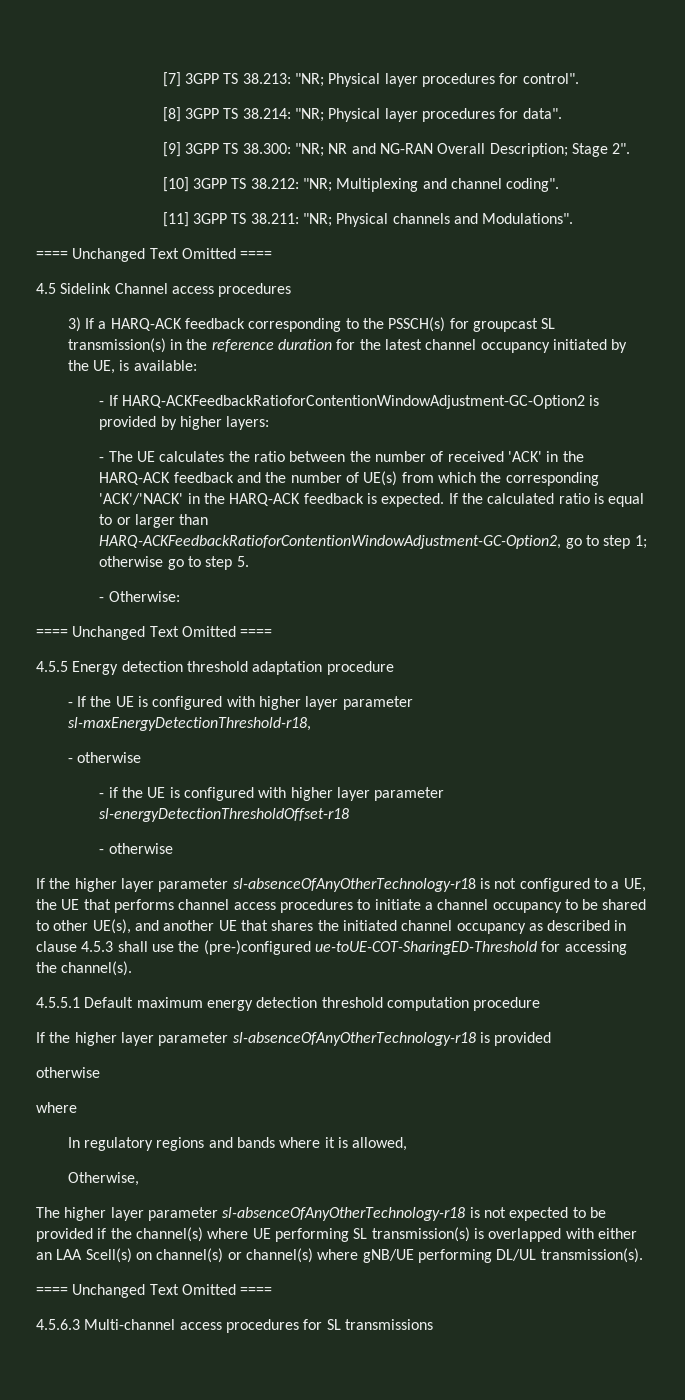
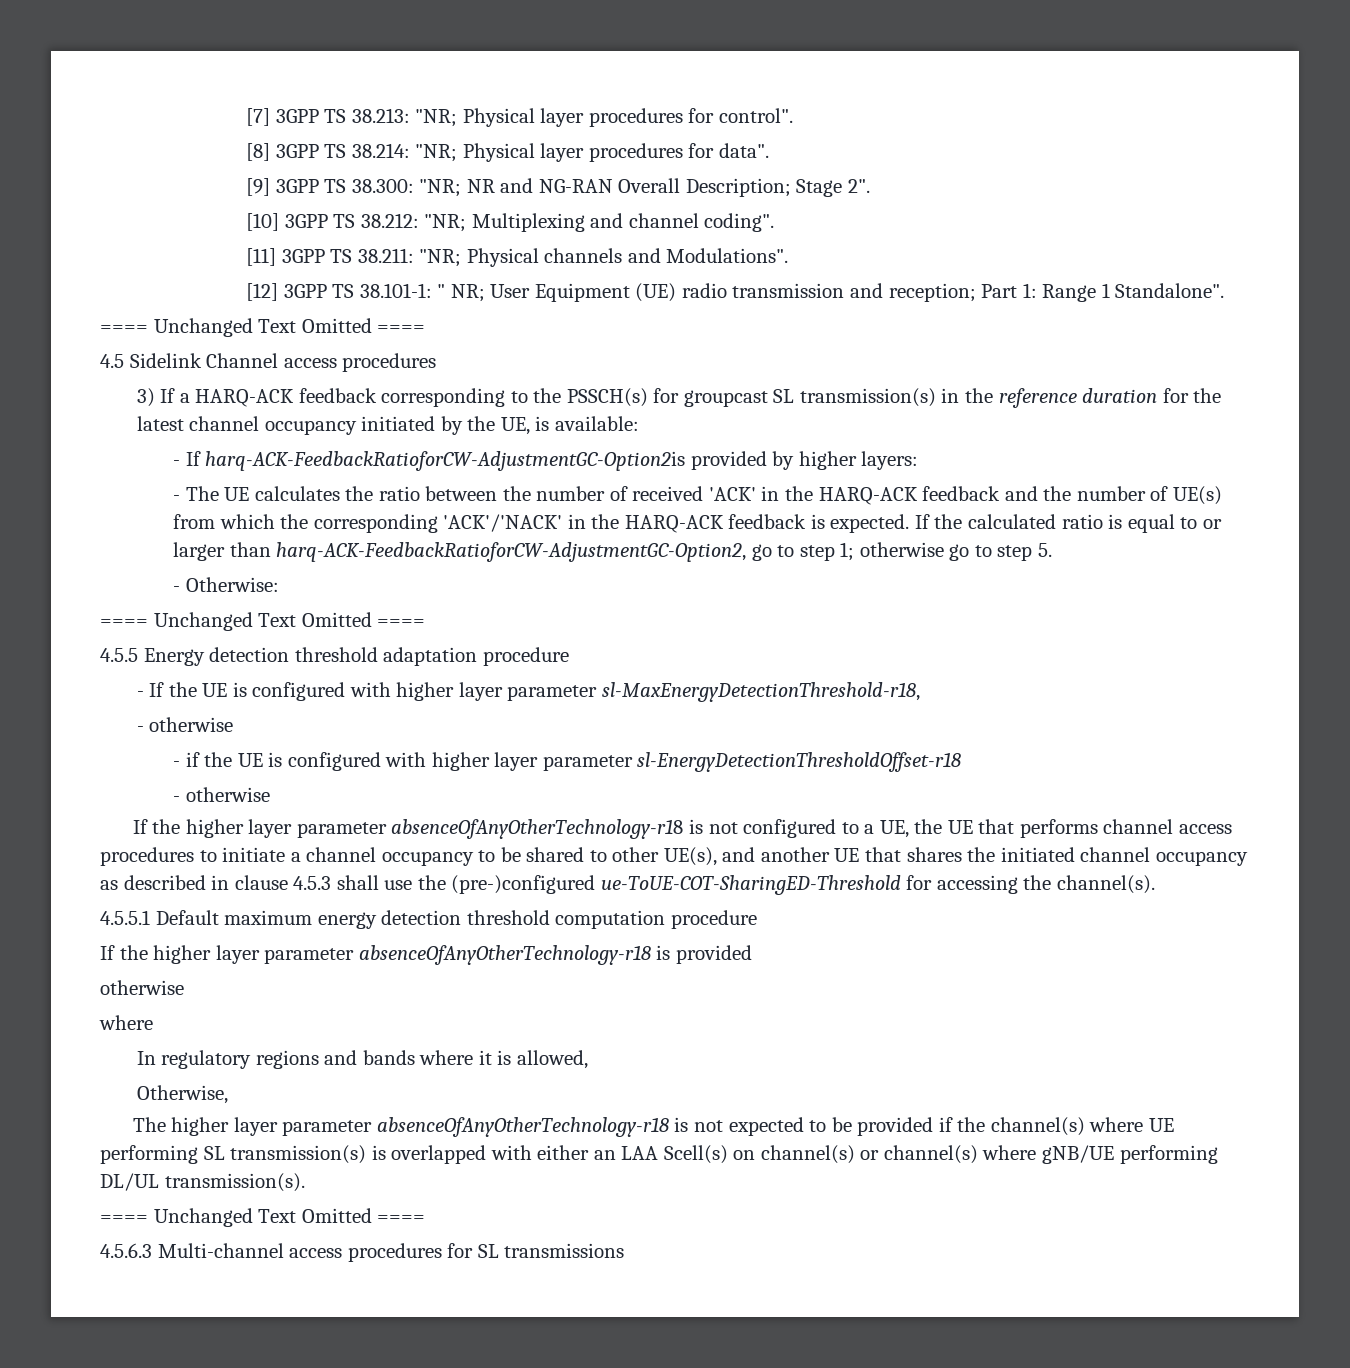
+ [12] 3GPP TS 38.101-1: " NR; User Equipment (UE) radio transmission and reception; Part 1: Range 1 Standalone".
- - If HARQ-ACKFeedbackRatioforContentionWindowAdjustment-GC-Option2 is provided by higher layers:
+ - If harq-ACK-FeedbackRatioforCW-AdjustmentGC-Option2is provided by higher layers:
- If the calculated ratio is equal to or larger than HARQ-ACKFeedbackRatioforContentionWindowAdjustment-GC-Option2, go to step 1; otherwise go to step 5.
+ If the calculated ratio is equal to or larger than harq-ACK-FeedbackRatioforCW-AdjustmentGC-Option2, go to step 1; otherwise go to step 5.
- - If the UE is configured with higher layer parameter sl-maxEnergyDetectionThreshold-r18,
+ - If the UE is configured with higher layer parameter sl-MaxEnergyDetectionThreshold-r18,
- - if the UE is configured with higher layer parameter sl-energyDetectionThresholdOffset-r18
+ - if the UE is configured with higher layer parameter sl-EnergyDetectionThresholdOffset-r18
- If the higher layer parameter sl-absenceOfAnyOtherTechnology-r18 is not configured to a UE, the UE that performs channel access procedures to initiate a channel occupancy to be shared to other UE(s), and another UE that shares the initiated channel occupancy as described in clause 4.5.3 shall use the (pre-)configured ue-toUE-COT-SharingED-Threshold for accessing the channel(s).
+ If the higher layer parameter absenceOfAnyOtherTechnology-r18 is not configured to a UE, the UE that performs channel access procedures to initiate a channel occupancy to be shared to other UE(s), and another UE that shares the initiated channel occupancy as described in clause 4.5.3 shall use the (pre-)configured ue-ToUE-COT-SharingED-Threshold for accessing the channel(s).
- If the higher layer parameter sl-absenceOfAnyOtherTechnology-r18 is provided
+ If the higher layer parameter absenceOfAnyOtherTechnology-r18 is provided
- The higher layer parameter sl-absenceOfAnyOtherTechnology-r18 is not expected to be provided if the channel(s) where UE performing SL transmission(s) is overlapped with either an LAA Scell(s) on channel(s) or channel(s) where gNB/UE performing DL/UL transmission(s).
+ The higher layer parameter absenceOfAnyOtherTechnology-r18 is not expected to be provided if the channel(s) where UE performing SL transmission(s) is overlapped with either an LAA Scell(s) on channel(s) or channel(s) where gNB/UE performing DL/UL transmission(s).

